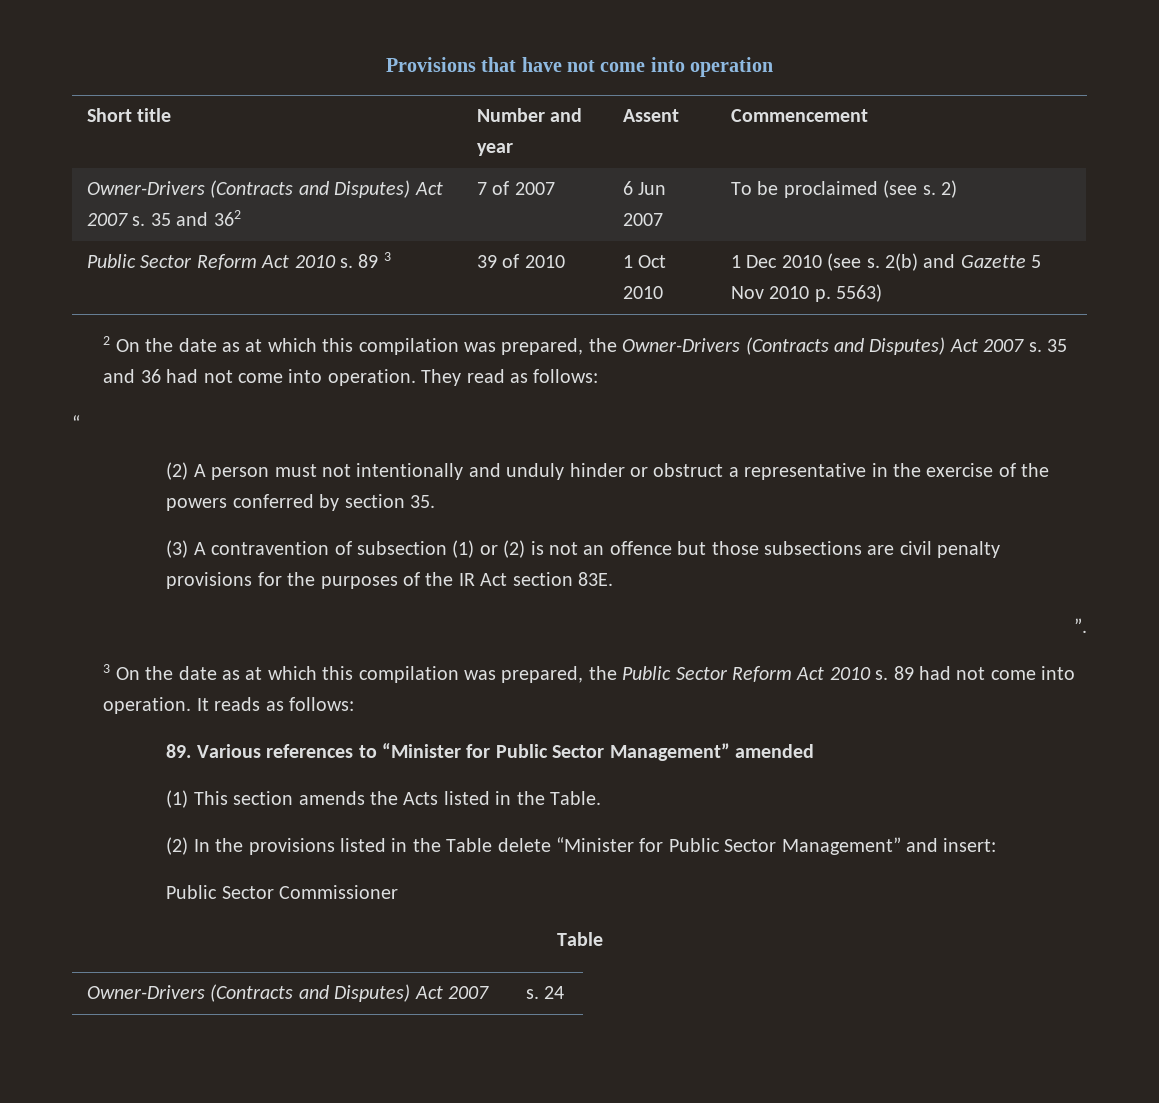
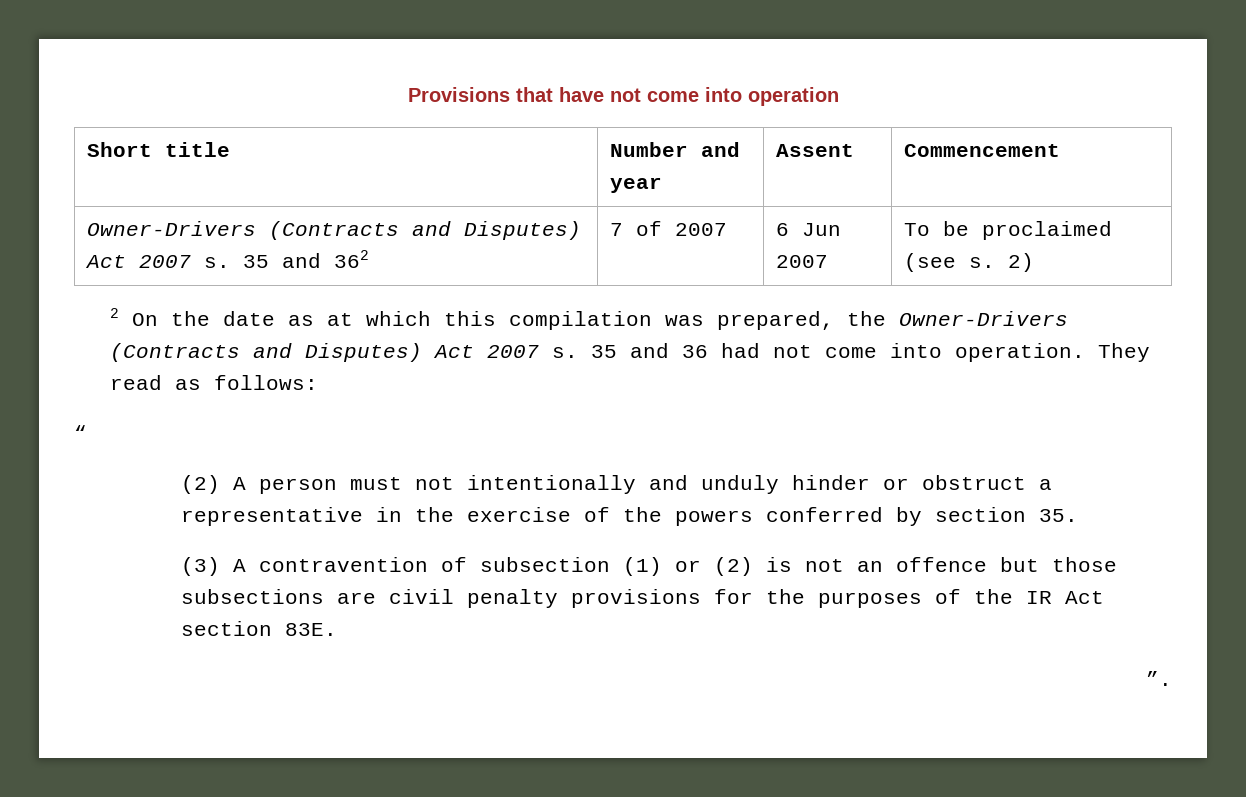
- Public Sector Reform Act 2010 s. 89 3 | 39 of 2010 | 1 Oct 2010 | 1 Dec 2010 (see s. 2(b) and Gazette 5 Nov 2010 p. 5563)
- 3 On the date as at which this compilation was prepared, the Public Sector Reform Act 2010 s. 89 had not come into operation. It reads as follows:
- 89. Various references to “Minister for Public Sector Management” amended
- (1) This section amends the Acts listed in the Table.
- (2) In the provisions listed in the Table delete “Minister for Public Sector Management” and insert:
- Public Sector Commissioner
- Table
- Owner-Drivers (Contracts and Disputes) Act 2007 | s. 24

